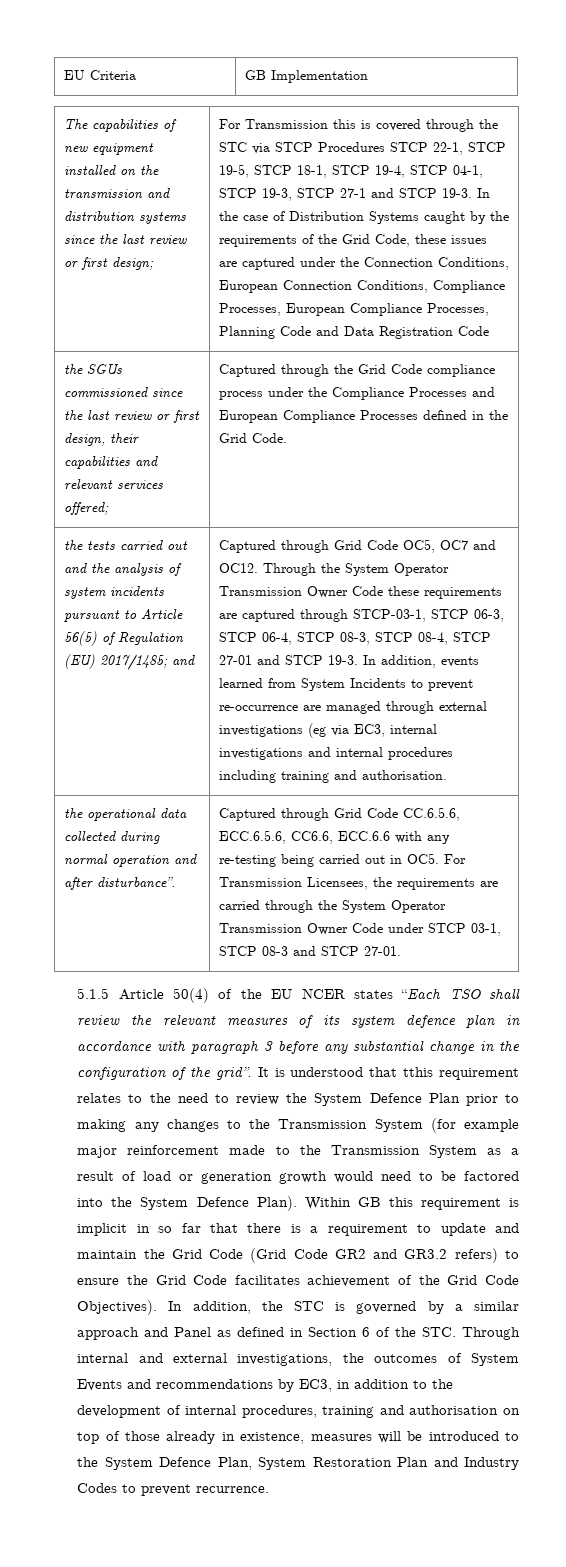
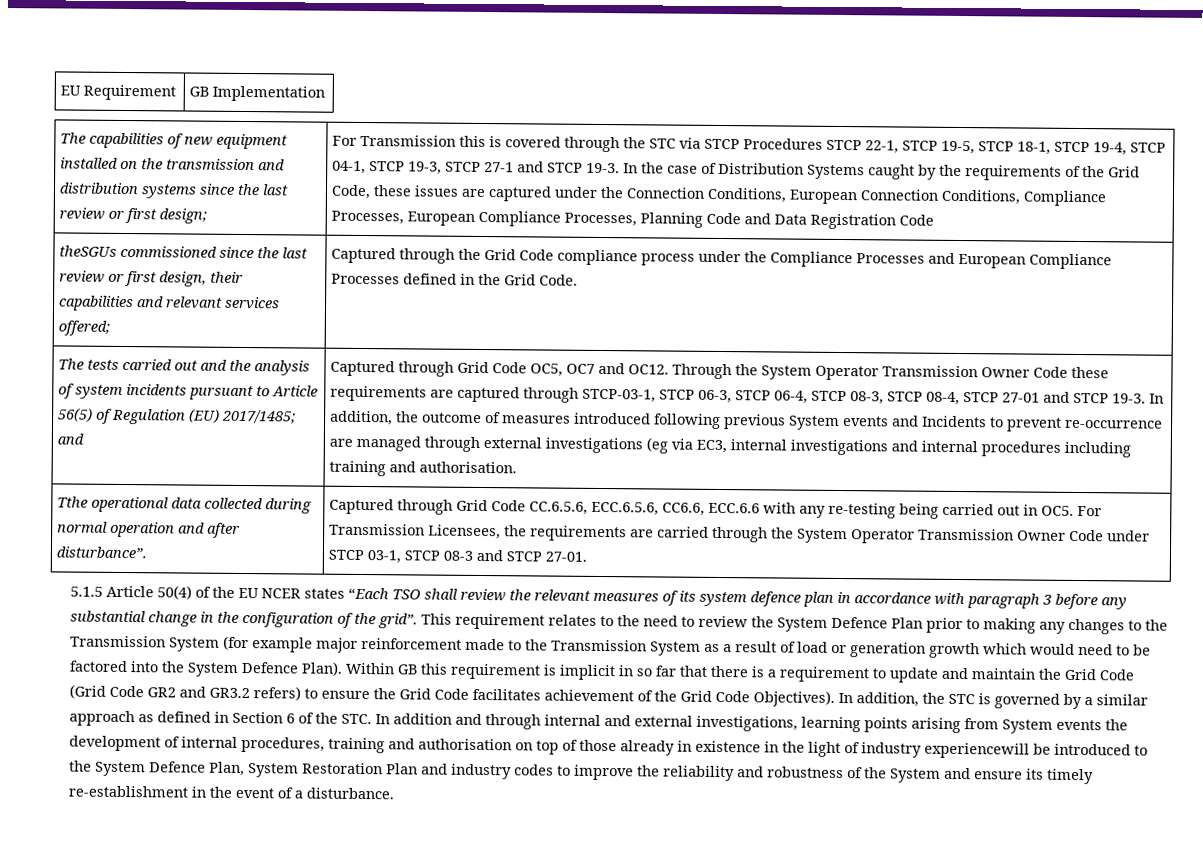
- EU Criteria | GB Implementation
+ EU Requirement | GB Implementation
- the SGUs commissioned since the last review or first design, their capabilities and relevant services offered; | Captured through the Grid Code compliance process under the Compliance Processes and European Compliance Processes defined in the Grid Code.
+ theSGUs commissioned since the last review or first design, their capabilities and relevant services offered; | Captured through the Grid Code compliance process under the Compliance Processes and European Compliance Processes defined in the Grid Code.
- the tests carried out and the analysis of system incidents pursuant to Article 56(5) of Regulation (EU) 2017/1485; and
+ The tests carried out and the analysis of system incidents pursuant to Article 56(5) of Regulation (EU) 2017/1485; and
- In addition, events learned from System Incidents to prevent re-occurrence are managed through external investigations (eg via EC3, internal investigations and internal procedures including training and authorisation.
+ In addition, the outcome of measures introduced following previous System events and Incidents to prevent re-occurrence are managed through external investigations (eg via EC3, internal investigations and internal procedures including training and authorisation.
- the operational data collected during normal operation and after disturbance”.
+ Tthe operational data collected during normal operation and after disturbance”.
- It is understood that tthis requirement relates to the need to review the System Defence Plan prior to making any changes to the Transmission System (for example major reinforcement made to the Transmission System as a result of load or generation growth would need to be factored into the System Defence Plan).
+ This requirement relates to the need to review the System Defence Plan prior to making any changes to the Transmission System (for example major reinforcement made to the Transmission System as a result of load or generation growth which would need to be factored into the System Defence Plan).
- In addition, the STC is governed by a similar approach and Panel as defined in Section 6 of the STC. Through internal and external investigations, the outcomes of System Events and recommendations by EC3, in addition to the development of internal procedures, training and authorisation on top of those already in existence, measures will be introduced to the System Defence Plan, System Restoration Plan and Industry Codes to prevent recurrence.
+ In addition, the STC is governed by a similar approach as defined in Section 6 of the STC. In addition and through internal and external investigations, learning points arising from System events the development of internal procedures, training and authorisation on top of those already in existence in the light of industry experiencewill be introduced to the System Defence Plan, System Restoration Plan and industry codes to improve the reliability and robustness of the System and ensure its timely re-establishment in the event of a disturbance.

